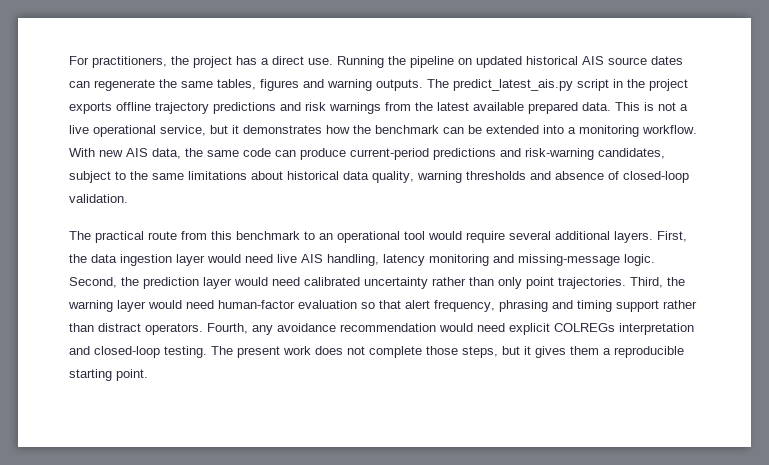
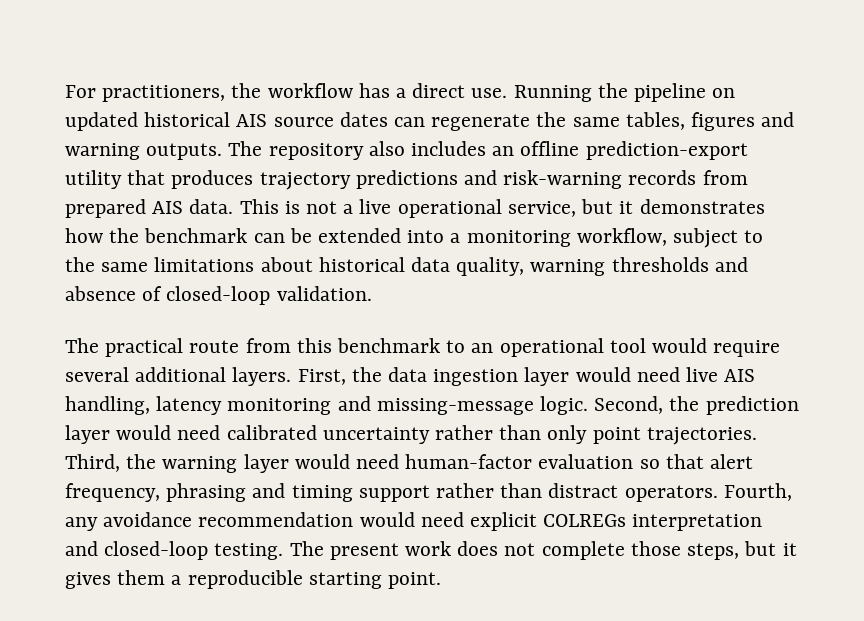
- For practitioners, the project has a direct use.
+ For practitioners, the workflow has a direct use.
- The predict_latest_ais.py script in the project exports offline trajectory predictions and risk warnings from the latest available prepared data.
+ The repository also includes an offline prediction-export utility that produces trajectory predictions and risk-warning records from prepared AIS data.
- This is not a live operational service, but it demonstrates how the benchmark can be extended into a monitoring workflow. With new AIS data, the same code can produce current-period predictions and risk-warning candidates, subject to the same limitations about historical data quality, warning thresholds and absence of closed-loop validation.
+ This is not a live operational service, but it demonstrates how the benchmark can be extended into a monitoring workflow, subject to the same limitations about historical data quality, warning thresholds and absence of closed-loop validation.

